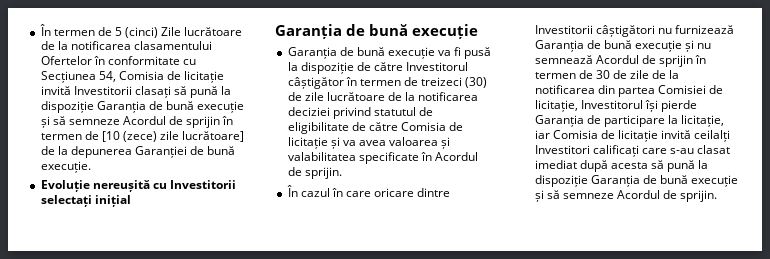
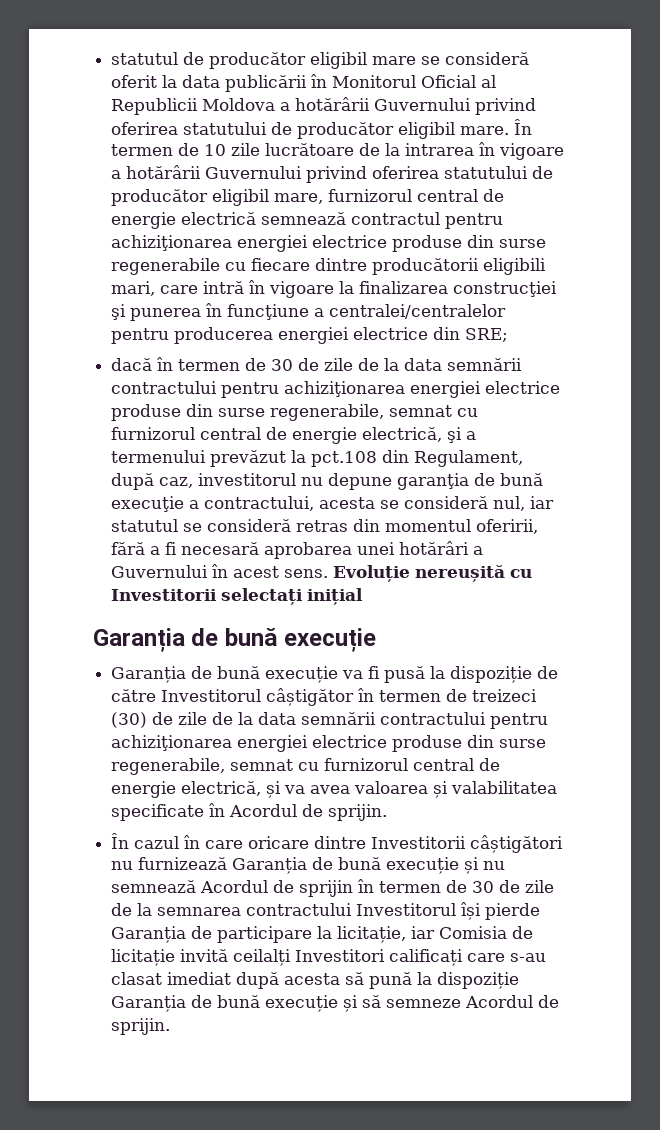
- În termen de 5 (cinci) Zile lucrătoare de la notificarea clasamentului Ofertelor în conformitate cu Secțiunea 54, Comisia de licitație invită Investitorii clasați să pună la dispoziție Garanția de bună execuție și să semneze Acordul de sprijin în termen de [10 (zece) zile lucrătoare] de la depunerea Garanției de bună execuție.
- Evoluție nereușită cu Investitorii selectați inițial
+ statutul de producător eligibil mare se consideră oferit la data publicării în Monitorul Oficial al Republicii Moldova a hotărârii Guvernului privind oferirea statutului de producător eligibil mare. În termen de 10 zile lucrătoare de la intrarea în vigoare a hotărârii Guvernului privind oferirea statutului de producător eligibil mare, furnizorul central de energie electrică semnează contractul pentru achiziţionarea energiei electrice produse din surse regenerabile cu fiecare dintre producătorii eligibili mari, care intră în vigoare la finalizarea construcţiei şi punerea în funcţiune a centralei/centralelor pentru producerea energiei electrice din SRE;
+ dacă în termen de 30 de zile de la data semnării contractului pentru achiziţionarea energiei electrice produse din surse regenerabile, semnat cu furnizorul central de energie electrică, şi a termenului prevăzut la pct.108 din Regulament, după caz, investitorul nu depune garanţia de bună execuţie a contractului, acesta se consideră nul, iar statutul se consideră retras din momentul oferirii, fără a fi necesară aprobarea unei hotărâri a Guvernului în acest sens. Evoluție nereușită cu Investitorii selectați inițial
- Garanția de bună execuție va fi pusă la dispoziție de către Investitorul câștigător în termen de treizeci (30) de zile lucrătoare de la notificarea deciziei privind statutul de eligibilitate de către Comisia de licitație și va avea valoarea și valabilitatea specificate în Acordul de sprijin.
+ Garanția de bună execuție va fi pusă la dispoziție de către Investitorul câștigător în termen de treizeci (30) de zile de la data semnării contractului pentru achiziţionarea energiei electrice produse din surse regenerabile, semnat cu furnizorul central de energie electrică, și va avea valoarea și valabilitatea specificate în Acordul de sprijin.
- În cazul în care oricare dintre Investitorii câștigători nu furnizează Garanția de bună execuție și nu semnează Acordul de sprijin în termen de 30 de zile de la notificarea din partea Comisiei de licitație, Investitorul își pierde Garanția de participare la licitație, iar Comisia de licitație invită ceilalți Investitori calificați care s-au clasat imediat după acesta să pună la dispoziție Garanția de bună execuție și să semneze Acordul de sprijin.
+ În cazul în care oricare dintre Investitorii câștigători nu furnizează Garanția de bună execuție și nu semnează Acordul de sprijin în termen de 30 de zile de la semnarea contractului Investitorul își pierde Garanția de participare la licitație, iar Comisia de licitație invită ceilalți Investitori calificați care s-au clasat imediat după acesta să pună la dispoziție Garanția de bună execuție și să semneze Acordul de sprijin.

